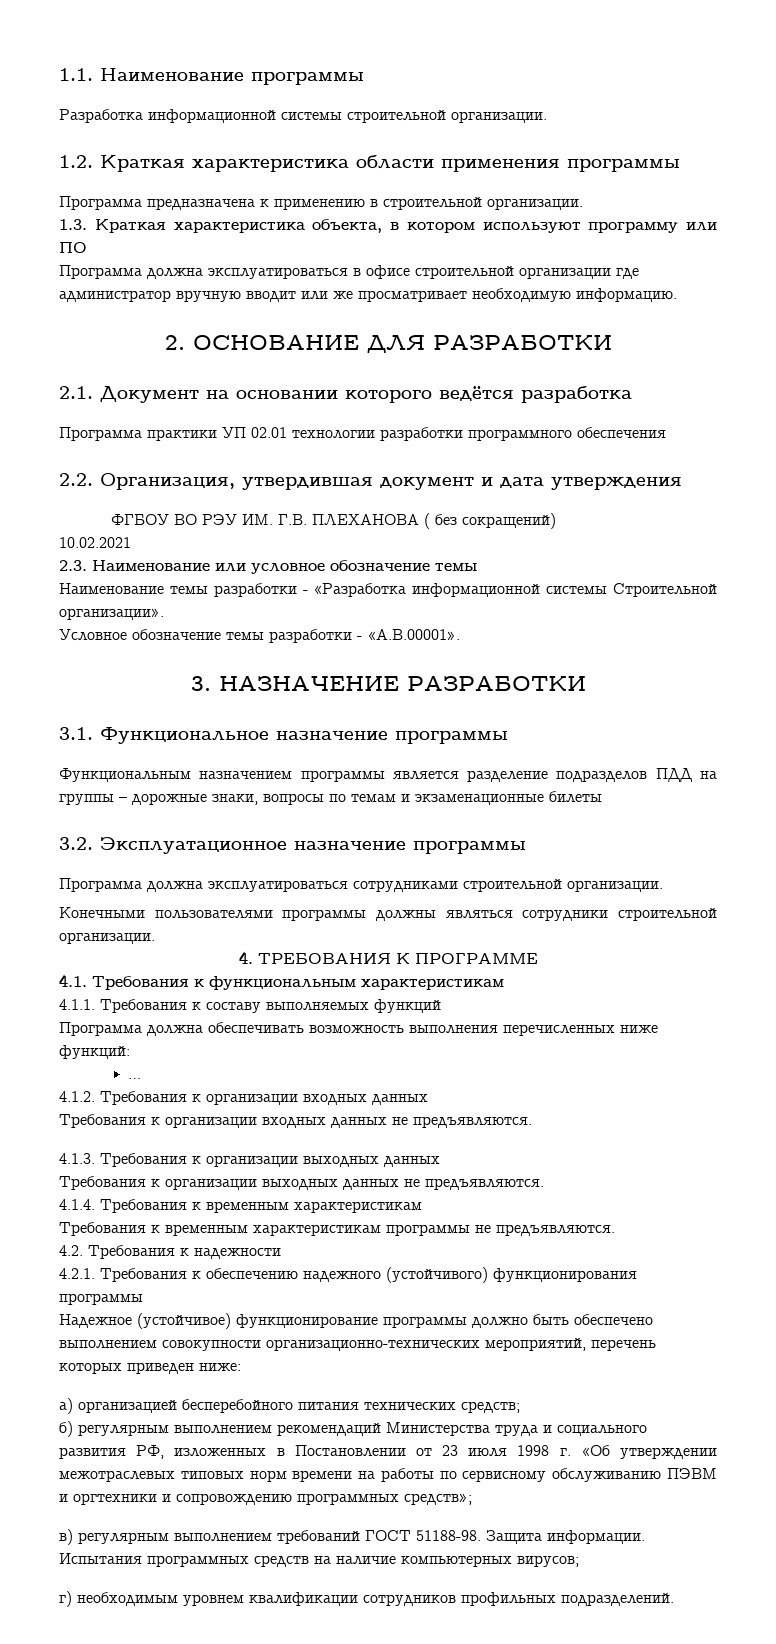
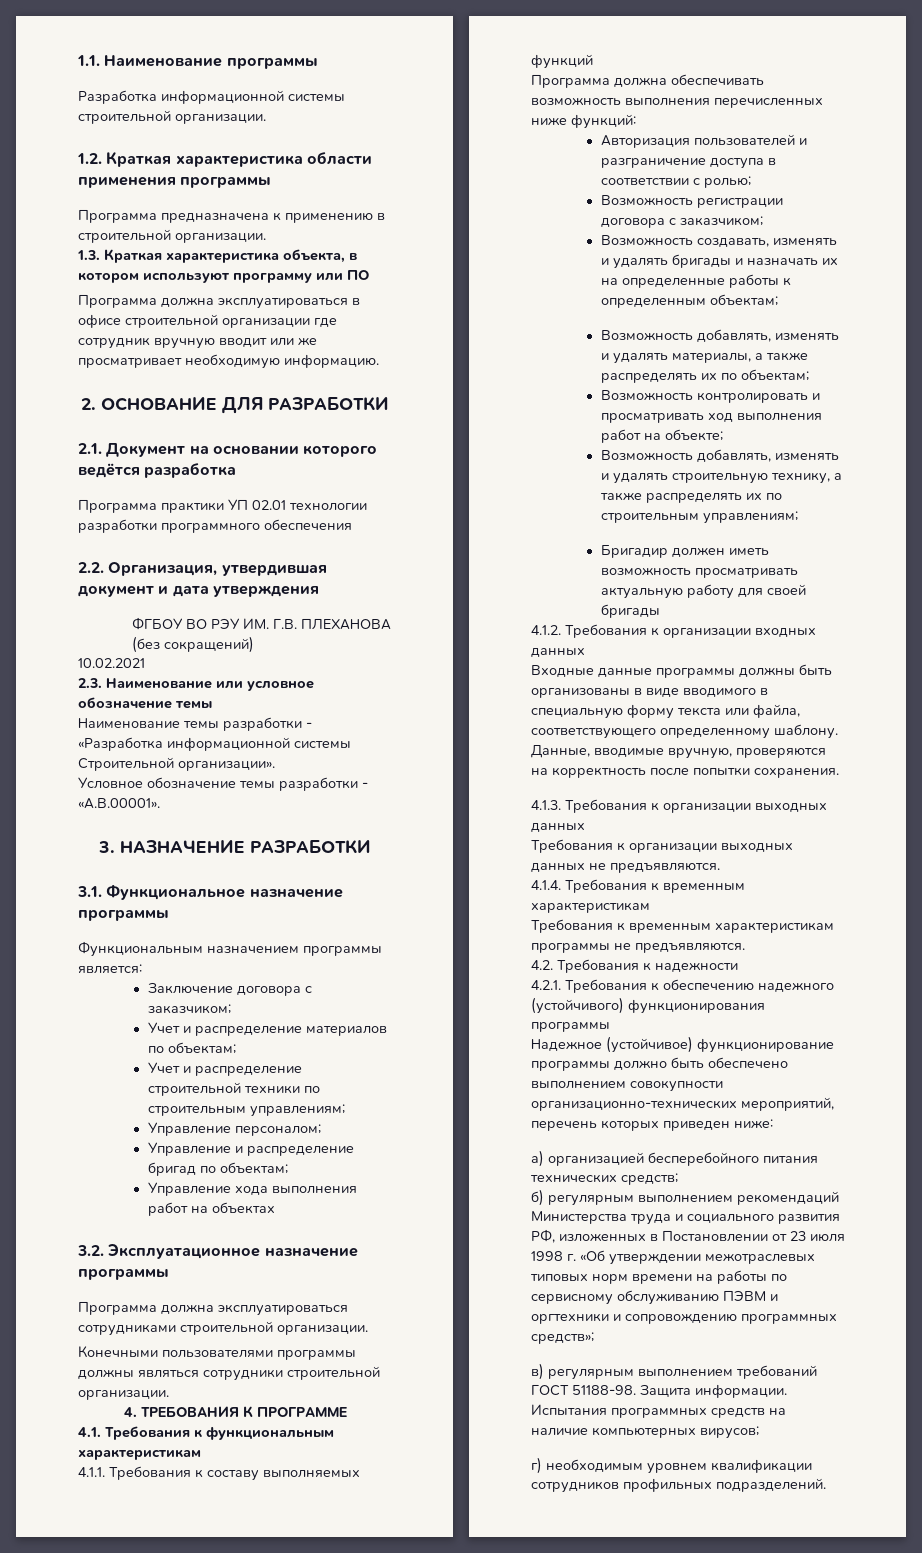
- Программа должна эксплуатироваться в офисе строительной организации где администратор вручную вводит или же просматривает необходимую информацию.
+ Программа должна эксплуатироваться в офисе строительной организации где сотрудник вручную вводит или же просматривает необходимую информацию.
- ФГБОУ ВО РЭУ ИМ. Г.В. ПЛЕХАНОВА ( без сокращений)
+ ФГБОУ ВО РЭУ ИМ. Г.В. ПЛЕХАНОВА (без сокращений)
- Функциональным назначением программы является разделение подразделов ПДД на группы – дорожные знаки, вопросы по темам и экзаменационные билеты
+ Функциональным назначением программы является:
+ Заключение договора с заказчиком;
+ Учет и распределение материалов по объектам;
+ Учет и распределение строительной техники по строительным управлениям;
+ Управление персоналом;
+ Управление и распределение бригад по объектам;
+ Управление хода выполнения работ на объектах
- …
+ Авторизация пользователей и разграничение доступа в соответствии с ролью;
+ Возможность регистрации договора с заказчиком;
+ Возможность создавать, изменять и удалять бригады и назначать их на определенные работы к определенным объектам;
+ Возможность добавлять, изменять и удалять материалы, а также распределять их по объектам;
+ Возможность контролировать и просматривать ход выполнения работ на объекте;
+ Возможность добавлять, изменять и удалять строительную технику, а также распределять их по строительным управлениям;
+ Бригадир должен иметь возможность просматривать актуальную работу для своей бригады
- Требования к организации входных данных не предъявляются.
+ Входные данные программы должны быть организованы в виде вводимого в специальную форму текста или файла, соответствующего определенному шаблону. Данные, вводимые вручную, проверяются на корректность после попытки сохранения.

